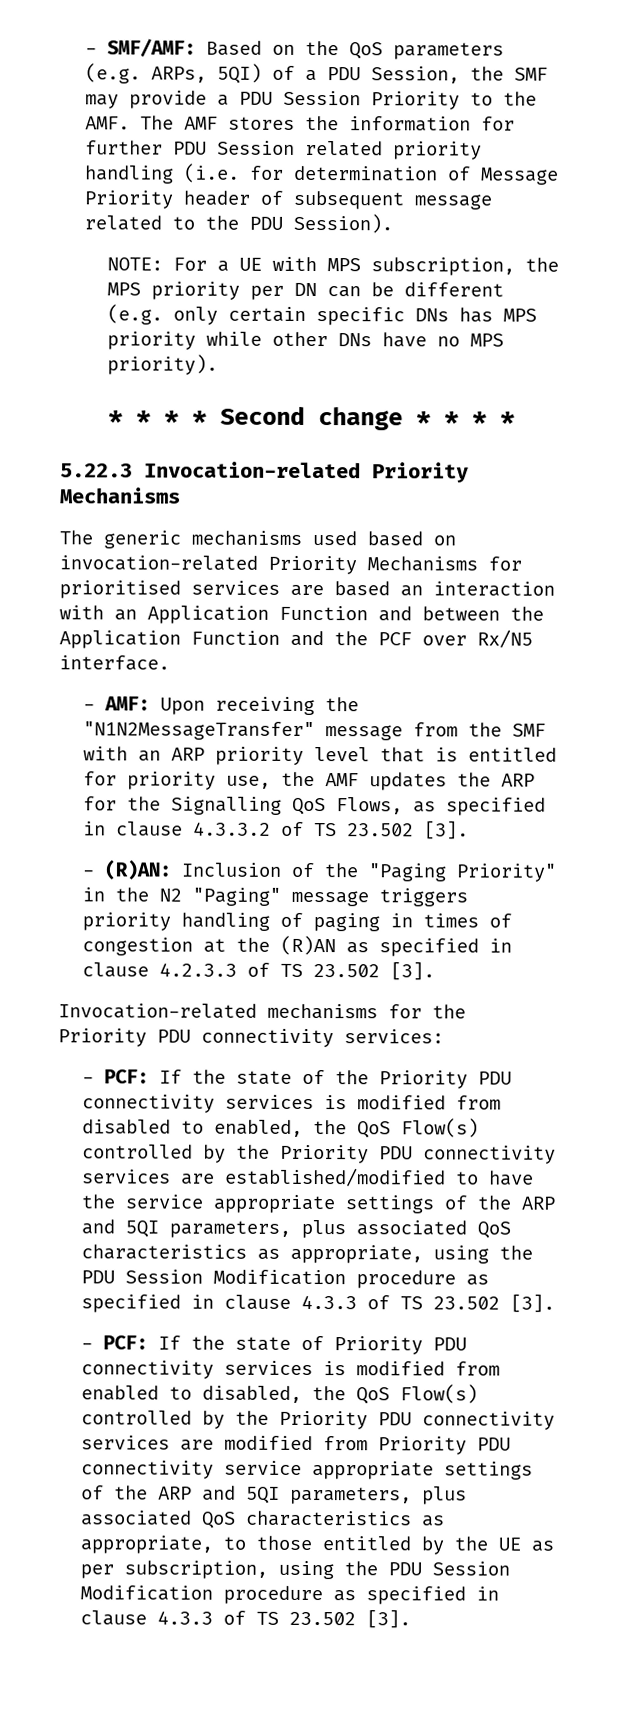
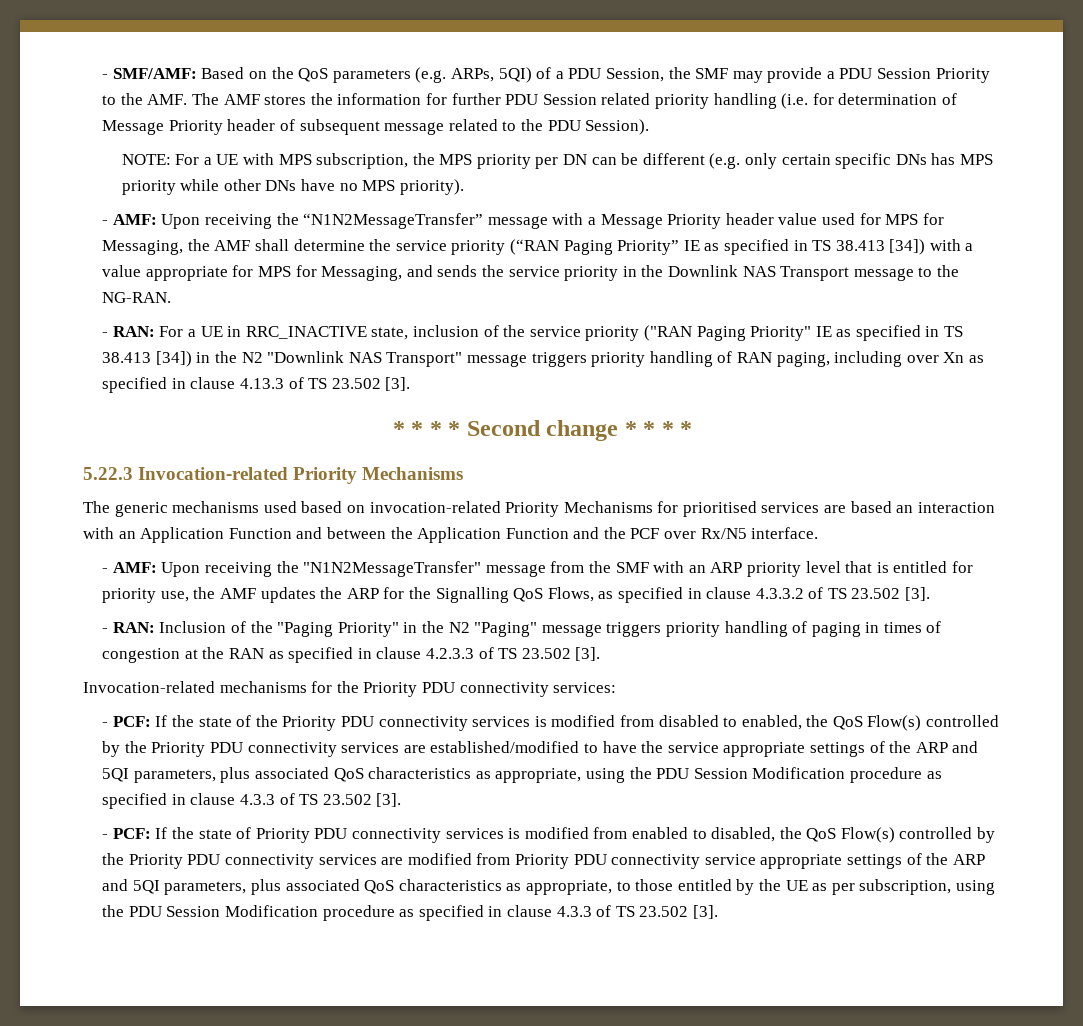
+ - AMF: Upon receiving the “N1N2MessageTransfer” message with a Message Priority header value used for MPS for Messaging, the AMF shall determine the service priority (“RAN Paging Priority” IE as specified in TS 38.413 [34]) with a value appropriate for MPS for Messaging, and sends the service priority in the Downlink NAS Transport message to the NG-RAN.
+ - RAN: For a UE in RRC_INACTIVE state, inclusion of the service priority ("RAN Paging Priority" IE as specified in TS 38.413 [34]) in the N2 "Downlink NAS Transport" message triggers priority handling of RAN paging, including over Xn as specified in clause 4.13.3 of TS 23.502 [3].
- - (R)AN: Inclusion of the "Paging Priority" in the N2 "Paging" message triggers priority handling of paging in times of congestion at the (R)AN as specified in clause 4.2.3.3 of TS 23.502 [3].
+ - RAN: Inclusion of the "Paging Priority" in the N2 "Paging" message triggers priority handling of paging in times of congestion at the RAN as specified in clause 4.2.3.3 of TS 23.502 [3].

